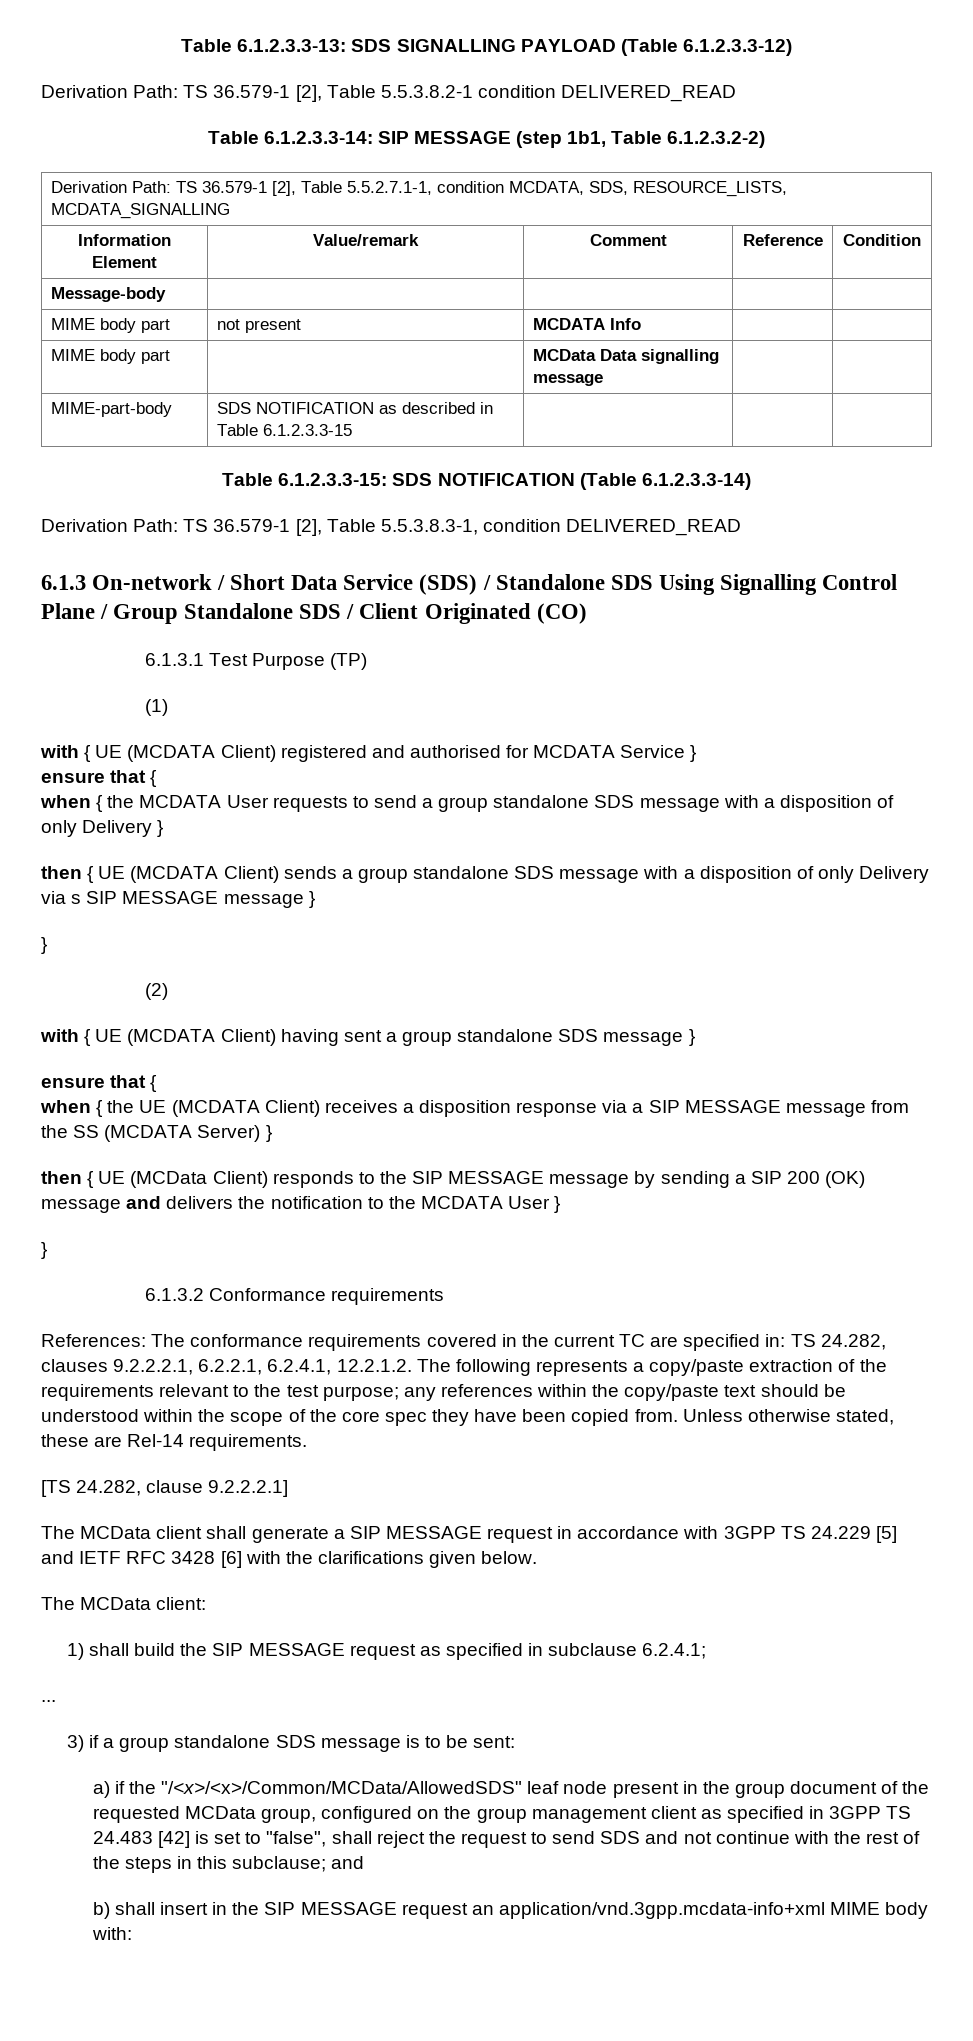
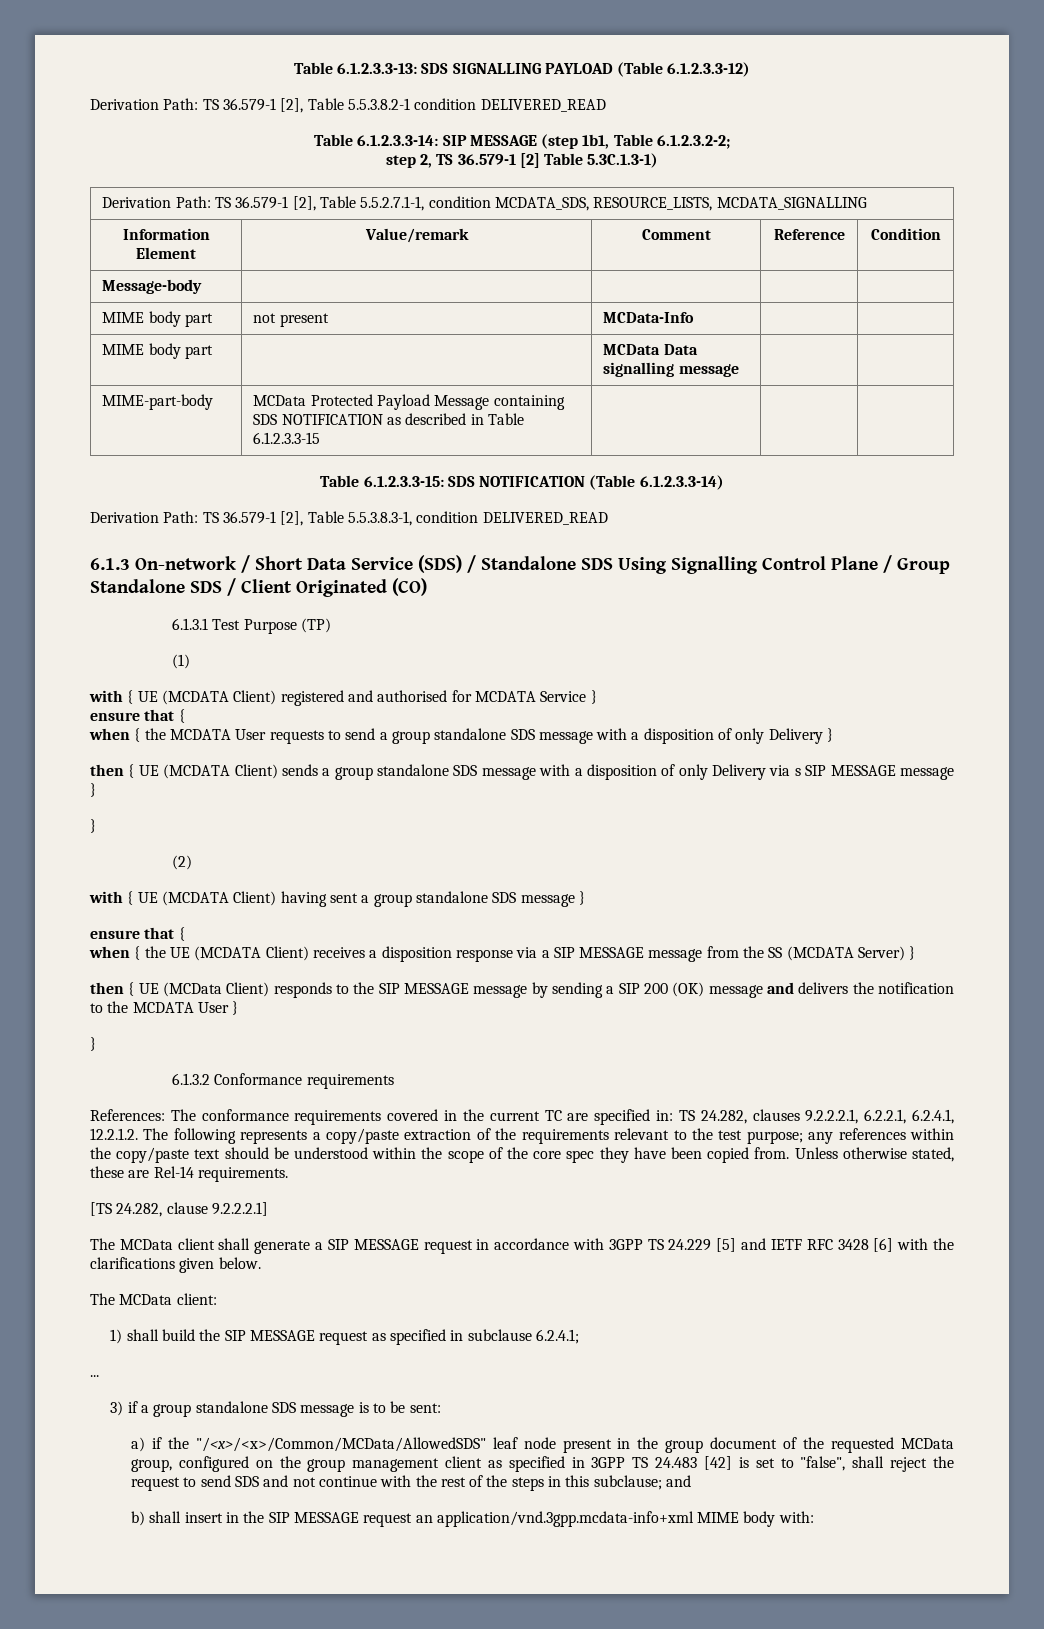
- Table 6.1.2.3.3-14: SIP MESSAGE (step 1b1, Table 6.1.2.3.2-2)
+ Table 6.1.2.3.3-14: SIP MESSAGE (step 1b1, Table 6.1.2.3.2-2;
+ step 2, TS 36.579-1 [2] Table 5.3C.1.3-1)
- Derivation Path: TS 36.579-1 [2], Table 5.5.2.7.1-1, condition MCDATA, SDS, RESOURCE_LISTS, MCDATA_SIGNALLING
+ Derivation Path: TS 36.579-1 [2], Table 5.5.2.7.1-1, condition MCDATA_SDS, RESOURCE_LISTS, MCDATA_SIGNALLING
- MIME body part | not present | MCDATA Info | |
+ MIME body part | not present | MCData-Info | |
- MIME-part-body | SDS NOTIFICATION as described in Table 6.1.2.3.3-15 | | |
+ MIME-part-body | MCData Protected Payload Message containing SDS NOTIFICATION as described in Table 6.1.2.3.3-15 | | |

